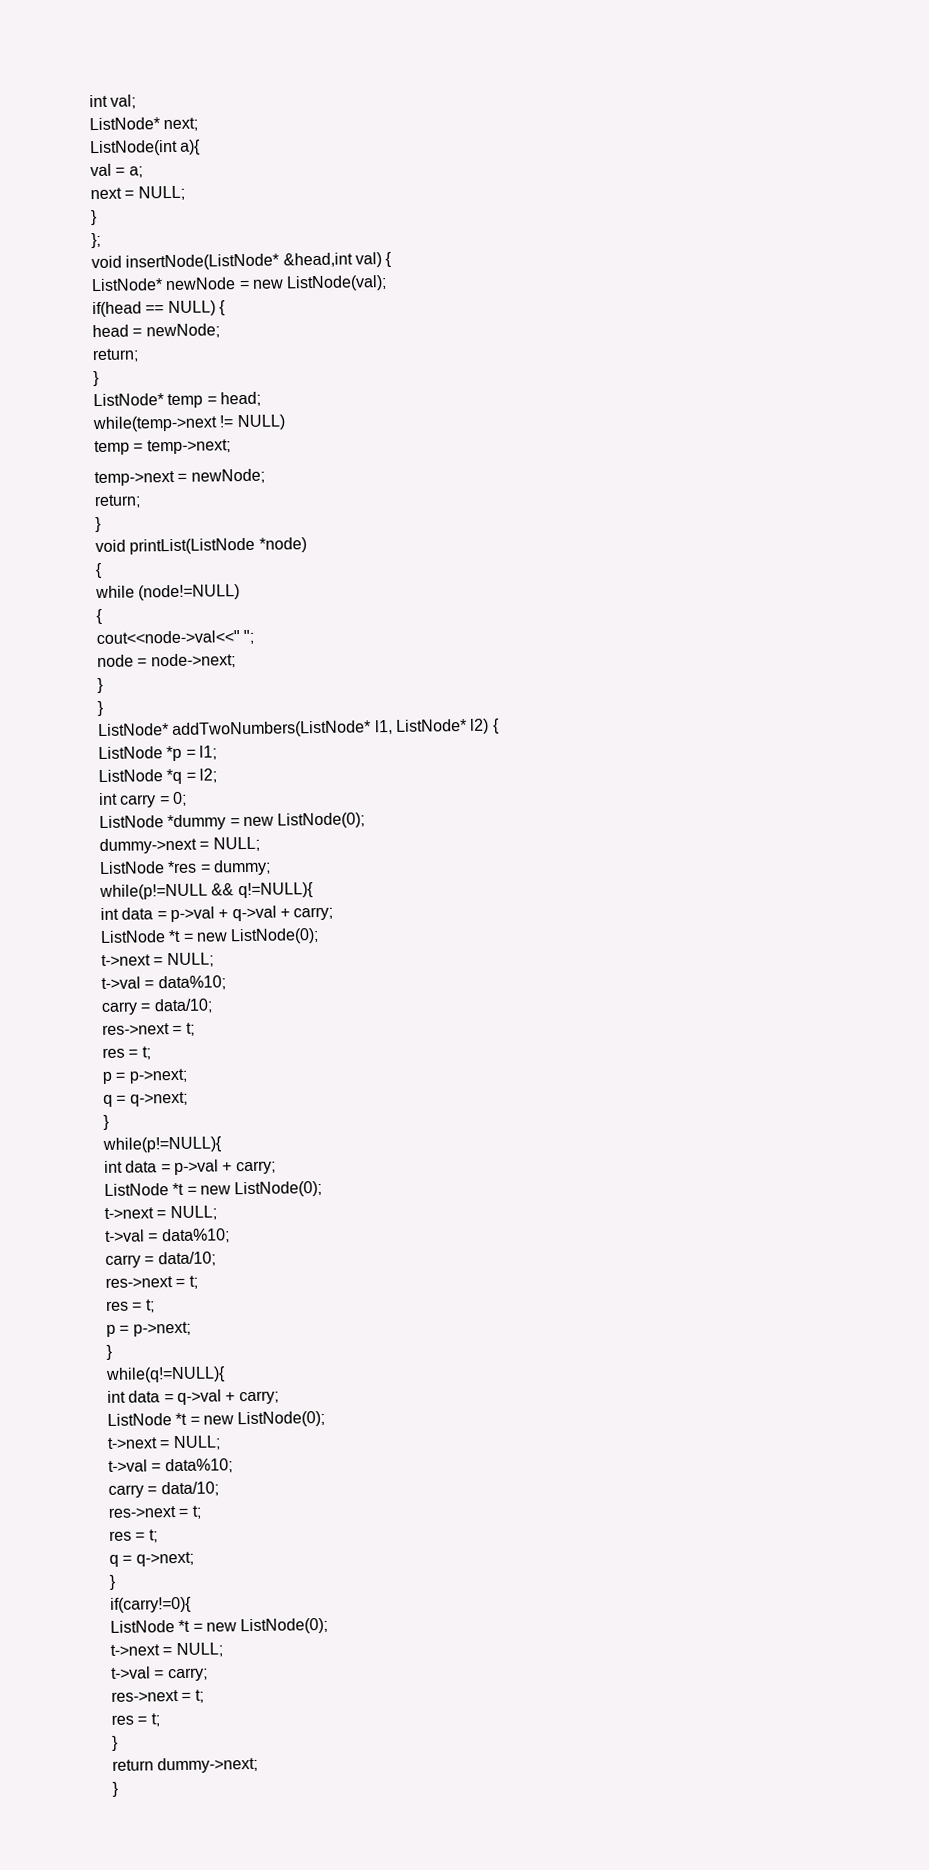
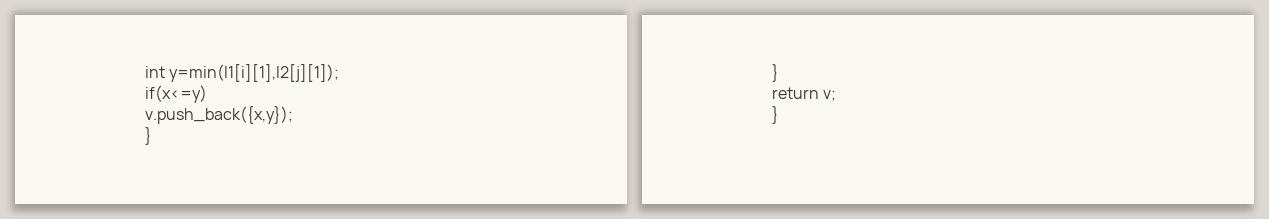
- int val;
- ListNode* next;
- ListNode(int a){
- val = a;
- next = NULL;
- }
- };
- void insertNode(ListNode* &head,int val) {
- ListNode* newNode = new ListNode(val);
- if(head == NULL) {
- head = newNode;
- return;
- }
- ListNode* temp = head;
- while(temp->next != NULL)
- temp = temp->next;
- temp->next = newNode;
- return;
- }
- void printList(ListNode *node)
- {
- while (node!=NULL)
- {
- cout<<node->val<<" ";
- node = node->next;
+ int y=min(l1[i][1],l2[j][1]);
+ if(x<=y)
+ v.push_back({x,y});
  }
  }
- ListNode* addTwoNumbers(ListNode* l1, ListNode* l2) {
- ListNode *p = l1;
- ListNode *q = l2;
- int carry = 0;
- ListNode *dummy = new ListNode(0);
- dummy->next = NULL;
- ListNode *res = dummy;
- while(p!=NULL && q!=NULL){
- int data = p->val + q->val + carry;
- ListNode *t = new ListNode(0);
- t->next = NULL;
- t->val = data%10;
- carry = data/10;
- res->next = t;
- res = t;
- p = p->next;
- q = q->next;
- }
- while(p!=NULL){
- int data = p->val + carry;
- ListNode *t = new ListNode(0);
- t->next = NULL;
- t->val = data%10;
- carry = data/10;
- res->next = t;
- res = t;
- p = p->next;
- }
- while(q!=NULL){
- int data = q->val + carry;
- ListNode *t = new ListNode(0);
- t->next = NULL;
- t->val = data%10;
- carry = data/10;
- res->next = t;
- res = t;
- q = q->next;
- }
- if(carry!=0){
- ListNode *t = new ListNode(0);
- t->next = NULL;
- t->val = carry;
- res->next = t;
- res = t;
- }
- return dummy->next;
+ return v;

